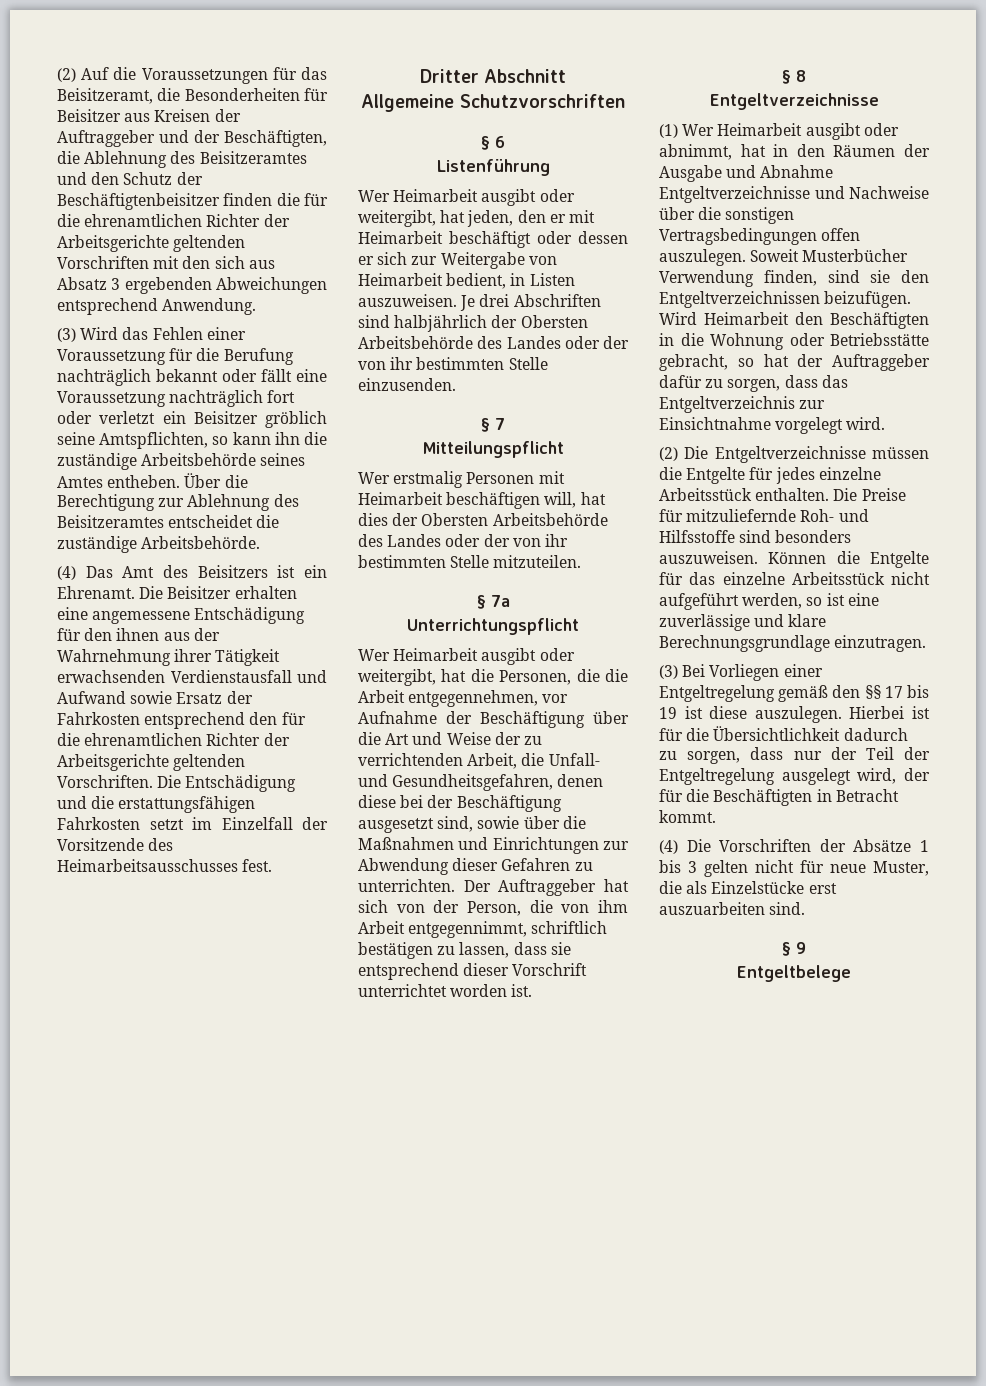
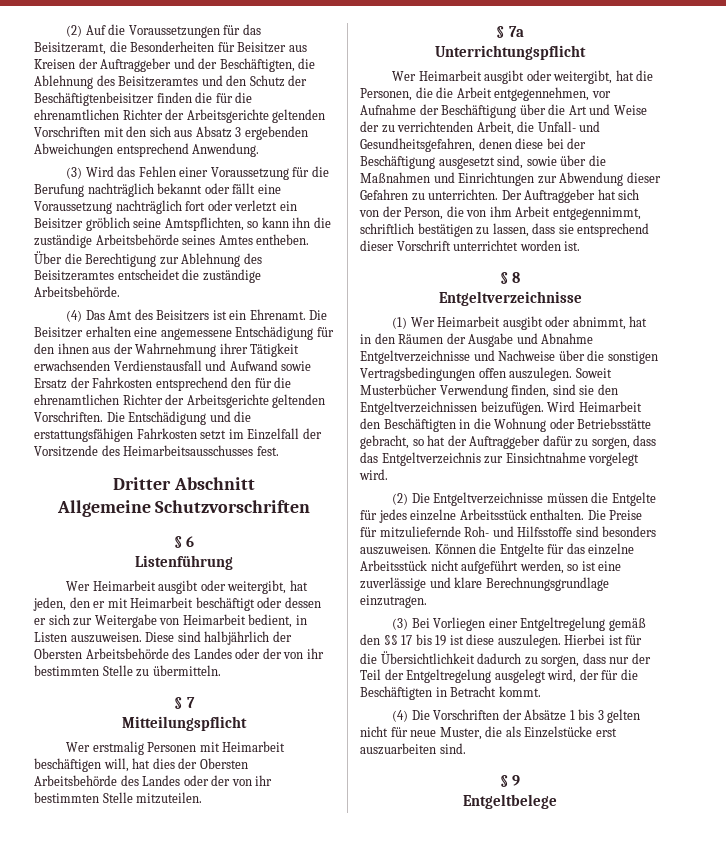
- Je drei Abschriften sind halbjährlich der Obersten Arbeitsbehörde des Landes oder der von ihr bestimmten Stelle einzusenden.
+ Diese sind halbjährlich der Obersten Arbeitsbehörde des Landes oder der von ihr bestimmten Stelle zu übermitteln.

